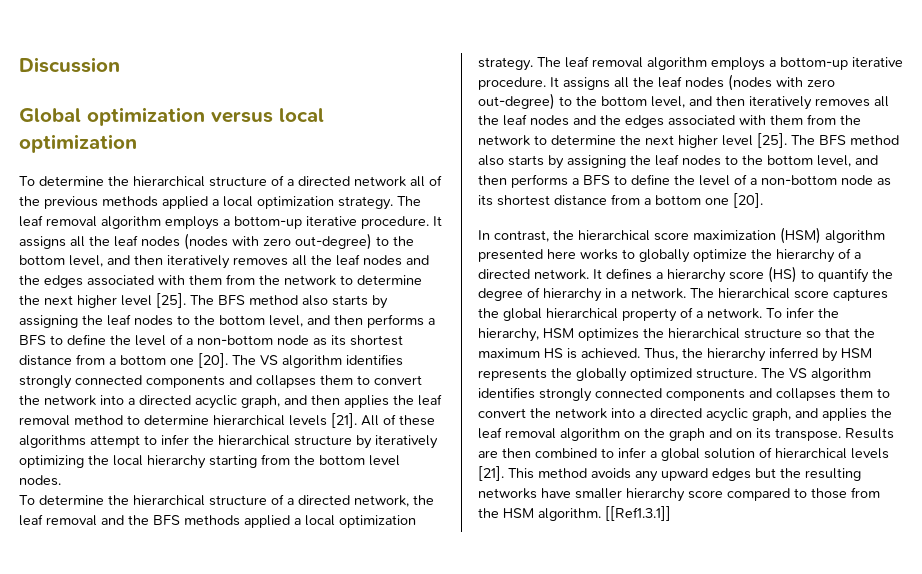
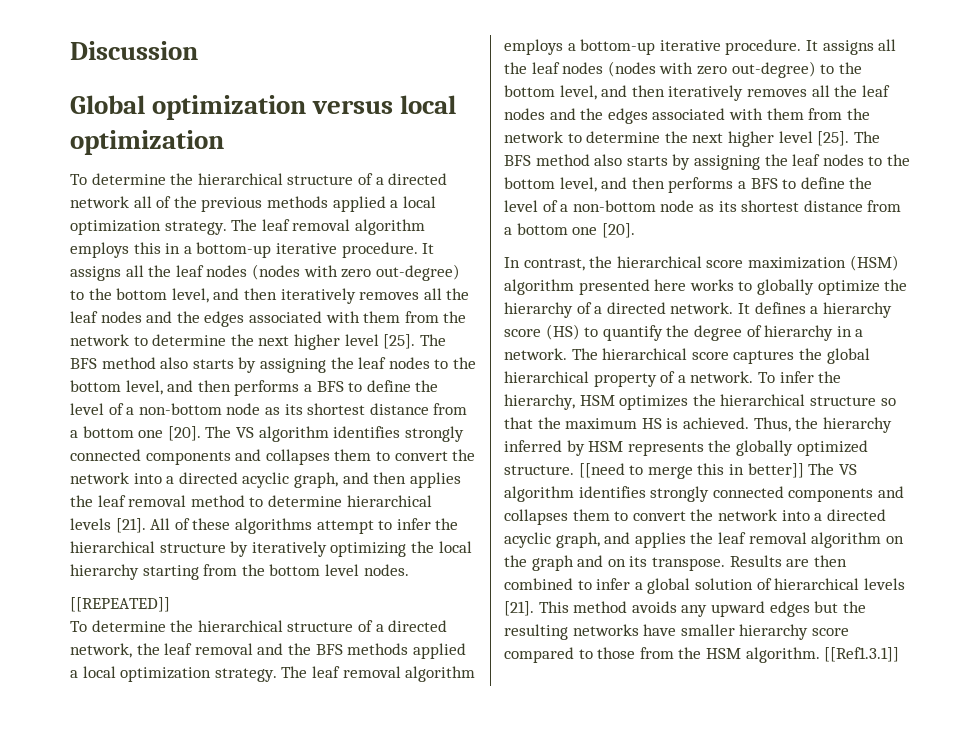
- To determine the hierarchical structure of a directed network all of the previous methods applied a local optimization strategy. The leaf removal algorithm employs a bottom-up iterative procedure.
+ To determine the hierarchical structure of a directed network all of the previous methods applied a local optimization strategy. The leaf removal algorithm employs this in a bottom-up iterative procedure.
+ [[REPEATED]]
- The VS algorithm identifies strongly connected components and collapses them to convert the network into a directed acyclic graph, and applies the leaf removal algorithm on the graph and on its transpose.
+ [[need to merge this in better]] The VS algorithm identifies strongly connected components and collapses them to convert the network into a directed acyclic graph, and applies the leaf removal algorithm on the graph and on its transpose.

